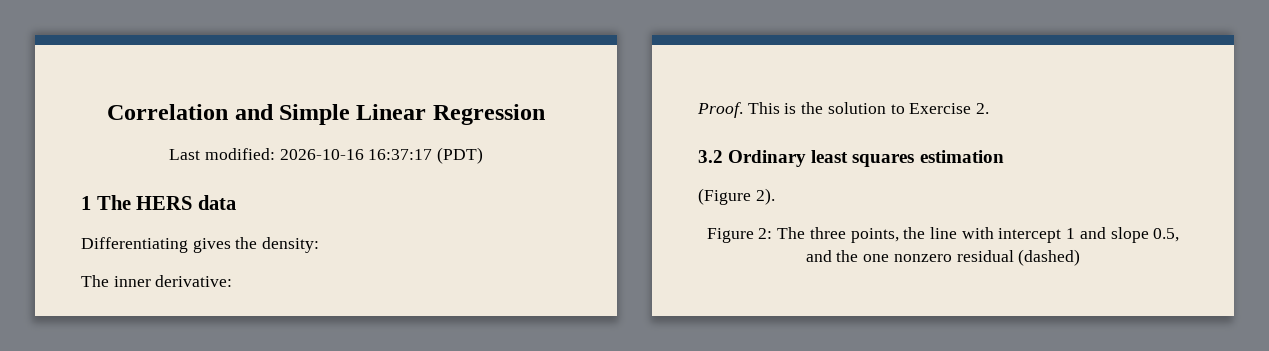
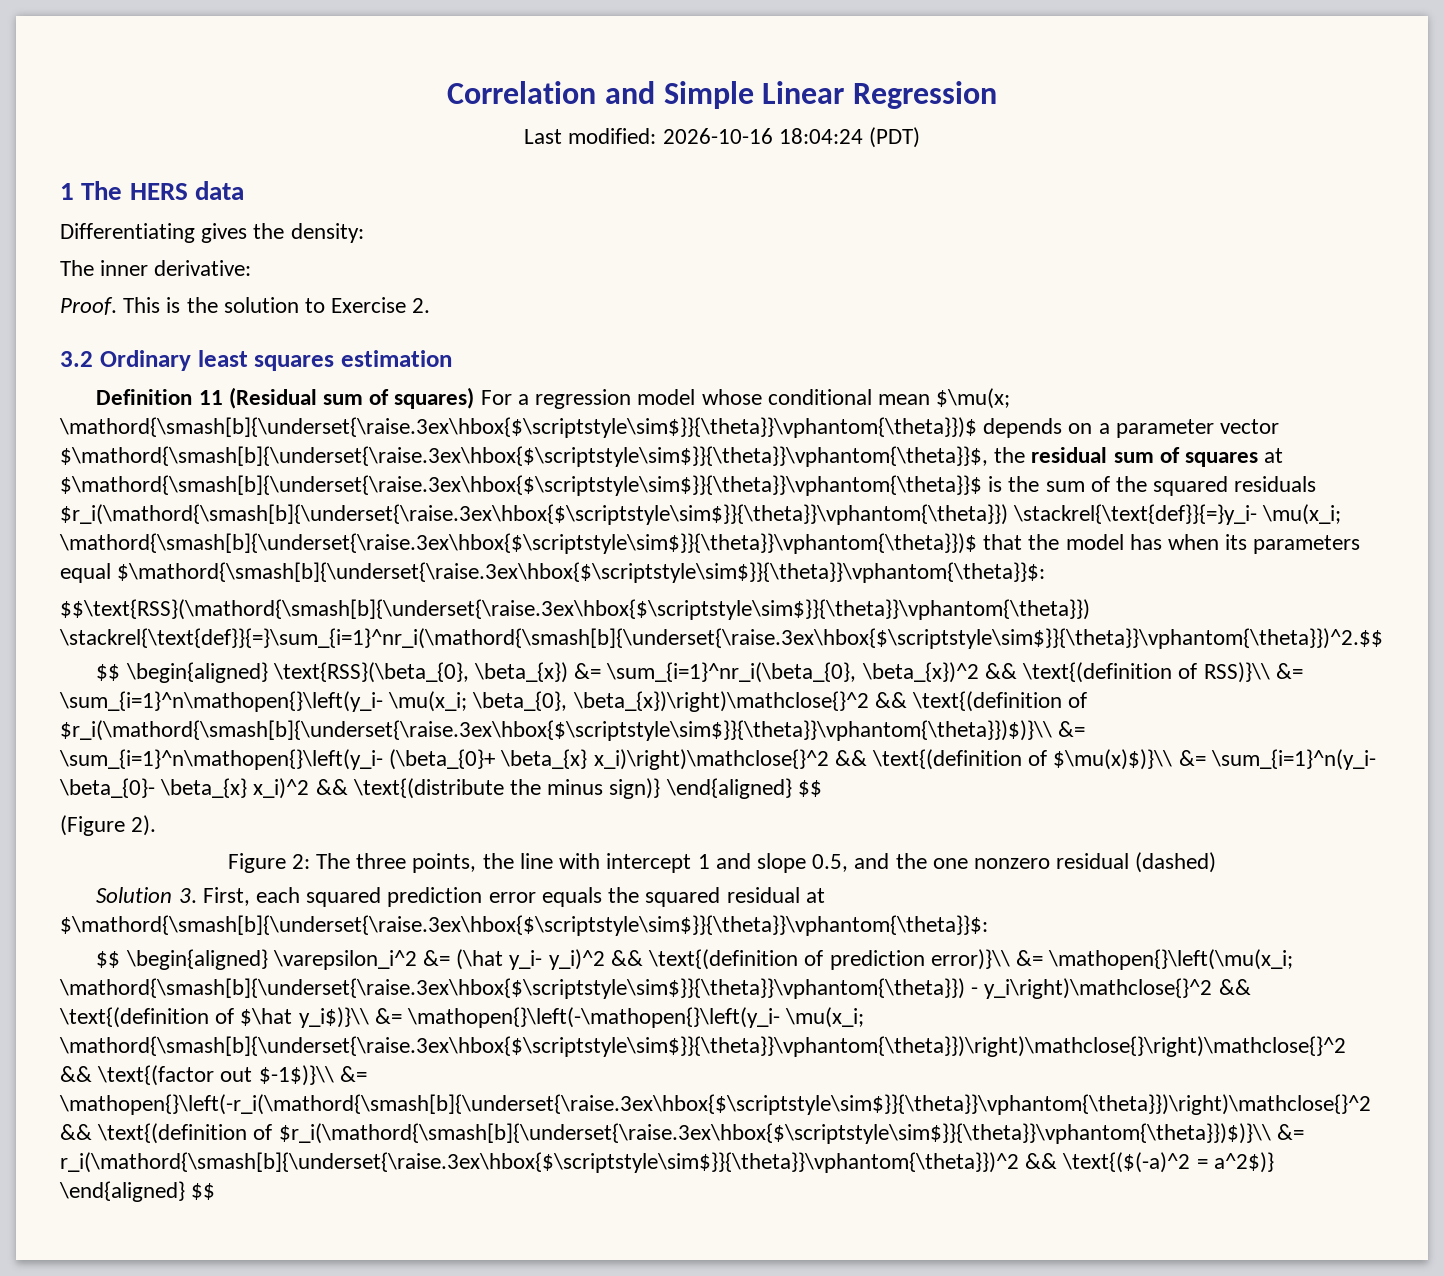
- Last modified: 2026-10-16 16:37:17 (PDT)
+ Last modified: 2026-10-16 18:04:24 (PDT)
+ Definition 11 (Residual sum of squares) For a regression model whose conditional mean $\mu(x; \mathord{\smash[b]{\underset{\raise.3ex\hbox{$\scriptstyle\sim$}}{\theta}}\vphantom{\theta}})$ depends on a parameter vector $\mathord{\smash[b]{\underset{\raise.3ex\hbox{$\scriptstyle\sim$}}{\theta}}\vphantom{\theta}}$, the residual sum of squares at $\mathord{\smash[b]{\underset{\raise.3ex\hbox{$\scriptstyle\sim$}}{\theta}}\vphantom{\theta}}$ is the sum of the squared residuals $r_i(\mathord{\smash[b]{\underset{\raise.3ex\hbox{$\scriptstyle\sim$}}{\theta}}\vphantom{\theta}}) \stackrel{\text{def}}{=}y_i- \mu(x_i; \mathord{\smash[b]{\underset{\raise.3ex\hbox{$\scriptstyle\sim$}}{\theta}}\vphantom{\theta}})$ that the model has when its parameters equal $\mathord{\smash[b]{\underset{\raise.3ex\hbox{$\scriptstyle\sim$}}{\theta}}\vphantom{\theta}}$:
+ $$\text{RSS}(\mathord{\smash[b]{\underset{\raise.3ex\hbox{$\scriptstyle\sim$}}{\theta}}\vphantom{\theta}}) \stackrel{\text{def}}{=}\sum_{i=1}^nr_i(\mathord{\smash[b]{\underset{\raise.3ex\hbox{$\scriptstyle\sim$}}{\theta}}\vphantom{\theta}})^2.$$
+ $$ \begin{aligned} \text{RSS}(\beta_{0}, \beta_{x}) &= \sum_{i=1}^nr_i(\beta_{0}, \beta_{x})^2 && \text{(definition of RSS)}\\ &= \sum_{i=1}^n\mathopen{}\left(y_i- \mu(x_i; \beta_{0}, \beta_{x})\right)\mathclose{}^2 && \text{(definition of $r_i(\mathord{\smash[b]{\underset{\raise.3ex\hbox{$\scriptstyle\sim$}}{\theta}}\vphantom{\theta}})$)}\\ &= \sum_{i=1}^n\mathopen{}\left(y_i- (\beta_{0}+ \beta_{x} x_i)\right)\mathclose{}^2 && \text{(definition of $\mu(x)$)}\\ &= \sum_{i=1}^n(y_i- \beta_{0}- \beta_{x} x_i)^2 && \text{(distribute the minus sign)} \end{aligned} $$
+ Solution 3. First, each squared prediction error equals the squared residual at $\mathord{\smash[b]{\underset{\raise.3ex\hbox{$\scriptstyle\sim$}}{\theta}}\vphantom{\theta}}$:
+ $$ \begin{aligned} \varepsilon_i^2 &= (\hat y_i- y_i)^2 && \text{(definition of prediction error)}\\ &= \mathopen{}\left(\mu(x_i; \mathord{\smash[b]{\underset{\raise.3ex\hbox{$\scriptstyle\sim$}}{\theta}}\vphantom{\theta}}) - y_i\right)\mathclose{}^2 && \text{(definition of $\hat y_i$)}\\ &= \mathopen{}\left(-\mathopen{}\left(y_i- \mu(x_i; \mathord{\smash[b]{\underset{\raise.3ex\hbox{$\scriptstyle\sim$}}{\theta}}\vphantom{\theta}})\right)\mathclose{}\right)\mathclose{}^2 && \text{(factor out $-1$)}\\ &= \mathopen{}\left(-r_i(\mathord{\smash[b]{\underset{\raise.3ex\hbox{$\scriptstyle\sim$}}{\theta}}\vphantom{\theta}})\right)\mathclose{}^2 && \text{(definition of $r_i(\mathord{\smash[b]{\underset{\raise.3ex\hbox{$\scriptstyle\sim$}}{\theta}}\vphantom{\theta}})$)}\\ &= r_i(\mathord{\smash[b]{\underset{\raise.3ex\hbox{$\scriptstyle\sim$}}{\theta}}\vphantom{\theta}})^2 && \text{($(-a)^2 = a^2$)} \end{aligned} $$

